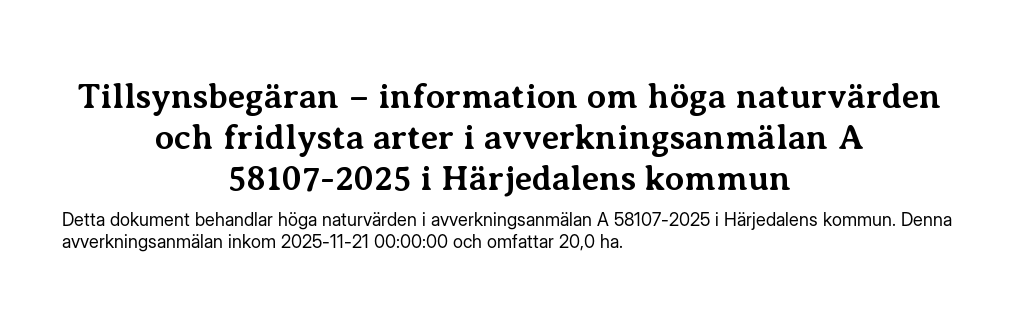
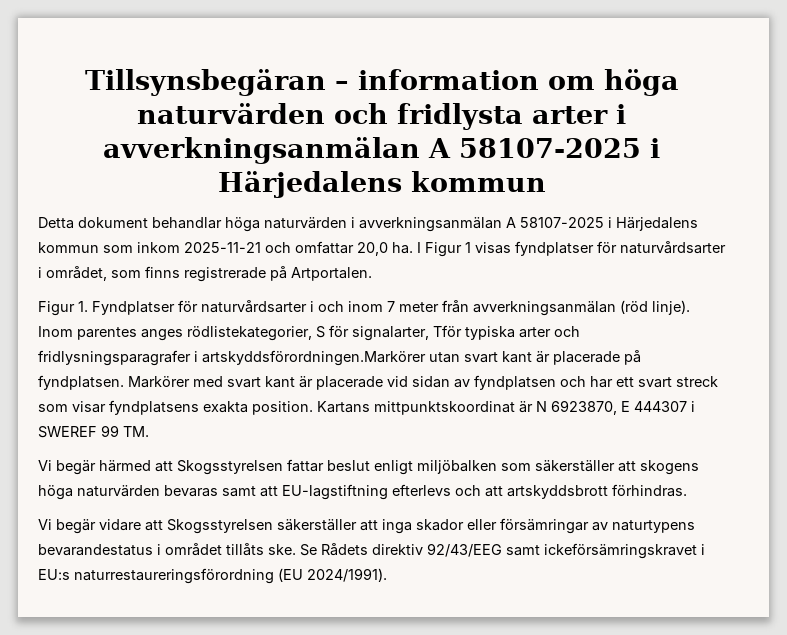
- Detta dokument behandlar höga naturvärden i avverkningsanmälan A 58107-2025 i Härjedalens kommun. Denna avverkningsanmälan inkom 2025-11-21 00:00:00 och omfattar 20,0 ha.
+ Detta dokument behandlar höga naturvärden i avverkningsanmälan A 58107-2025 i Härjedalens kommun som inkom 2025-11-21 och omfattar 20,0 ha.
+ I Figur 1 visas fyndplatser för naturvårdsarter i området, som finns registrerade på Artportalen.
+ Figur 1. Fyndplatser för naturvårdsarter i och inom 7 meter från avverkningsanmälan (röd linje). Inom parentes anges rödlistekategorier, S för signalarter, Tför typiska arter och fridlysningsparagrafer i artskyddsförordningen.Markörer utan svart kant är placerade på fyndplatsen. Markörer med svart kant är placerade vid sidan av fyndplatsen och har ett svart streck som visar fyndplatsens exakta position. Kartans mittpunktskoordinat är N 6923870, E 444307 i SWEREF 99 TM.
+ Vi begär härmed att Skogsstyrelsen fattar beslut enligt miljöbalken som säkerställer att skogens höga naturvärden bevaras samt att EU-lagstiftning efterlevs och att artskyddsbrott förhindras.
+ Vi begär vidare att Skogsstyrelsen säkerställer att inga skador eller försämringar av naturtypens bevarandestatus i området tillåts ske. Se Rådets direktiv 92/43/EEG samt ickeförsämringskravet i EU:s naturrestaureringsförordning (EU 2024/1991).

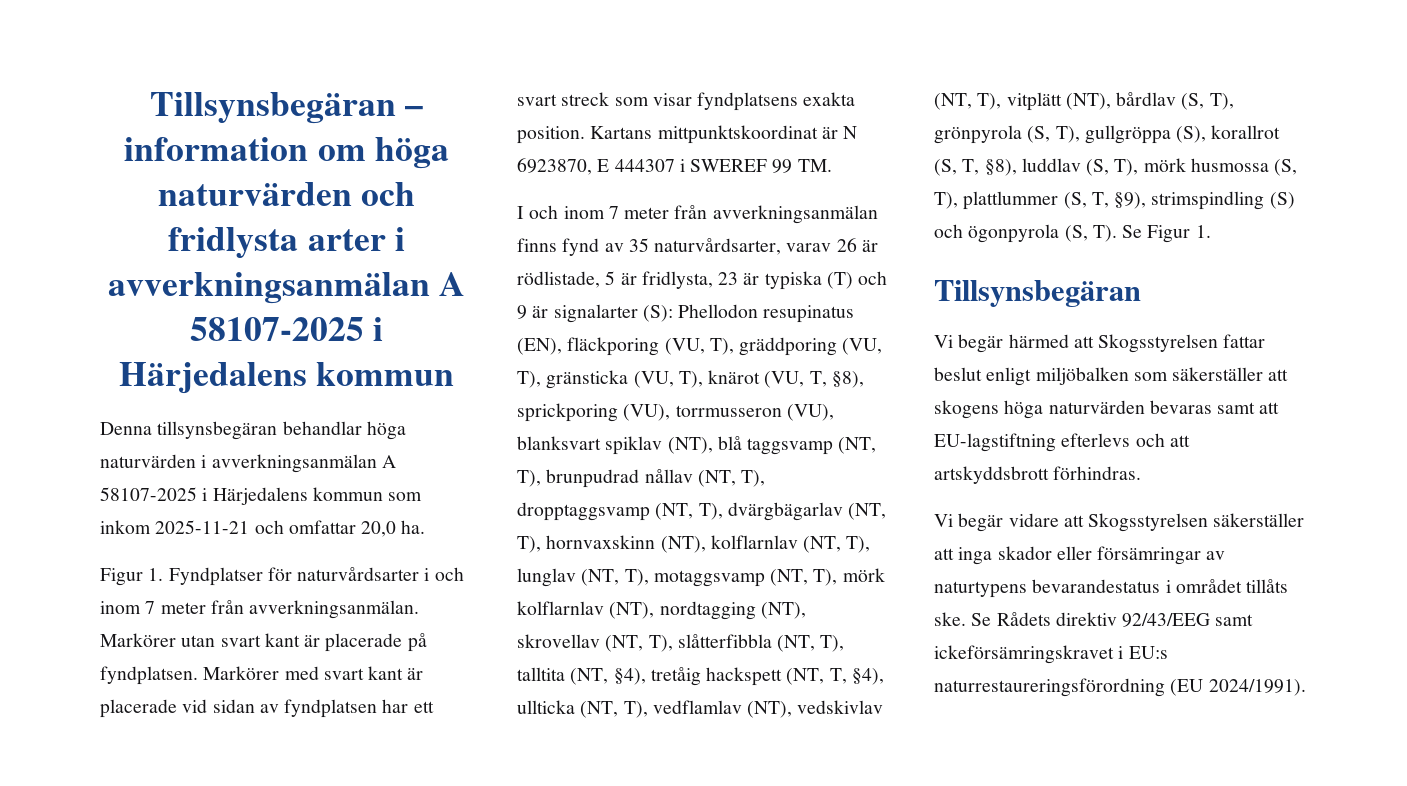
- Detta dokument behandlar höga naturvärden i avverkningsanmälan A 58107-2025 i Härjedalens kommun som inkom 2025-11-21 och omfattar 20,0 ha. I Figur 1 visas fyndplatser för naturvårdsarter i området, som finns registrerade på Artportalen.
+ Denna tillsynsbegäran behandlar höga naturvärden i avverkningsanmälan A 58107-2025 i Härjedalens kommun som inkom 2025-11-21 och omfattar 20,0 ha.
- Figur 1. Fyndplatser för naturvårdsarter i och inom 7 meter från avverkningsanmälan (röd linje). Inom parentes anges rödlistekategorier, S för signalarter, Tför typiska arter och fridlysningsparagrafer i artskyddsförordningen.Markörer utan svart kant är placerade på fyndplatsen.
+ Figur 1. Fyndplatser för naturvårdsarter i och inom 7 meter från avverkningsanmälan. Markörer utan svart kant är placerade på fyndplatsen.
- Markörer med svart kant är placerade vid sidan av fyndplatsen och har ett svart streck som visar fyndplatsens exakta position.
+ Markörer med svart kant är placerade vid sidan av fyndplatsen har ett svart streck som visar fyndplatsens exakta position.
+ I och inom 7 meter från avverkningsanmälan finns fynd av 35 naturvårdsarter, varav 26 är rödlistade, 5 är fridlysta, 23 är typiska (T) och 9 är signalarter (S): Phellodon resupinatus (EN), fläckporing (VU, T), gräddporing (VU, T), gränsticka (VU, T), knärot (VU, T, §8), sprickporing (VU), torrmusseron (VU), blanksvart spiklav (NT), blå taggsvamp (NT, T), brunpudrad nållav (NT, T), dropptaggsvamp (NT, T), dvärgbägarlav (NT, T), hornvaxskinn (NT), kolflarnlav (NT, T), lunglav (NT, T), motaggsvamp (NT, T), mörk kolflarnlav (NT), nordtagging (NT), skrovellav (NT, T), slåtterfibbla (NT, T), talltita (NT, §4), tretåig hackspett (NT, T, §4), ullticka (NT, T), vedflamlav (NT), vedskivlav (NT, T), vitplätt (NT), bårdlav (S, T), grönpyrola (S, T), gullgröppa (S), korallrot (S, T, §8), luddlav (S, T), mörk husmossa (S, T), plattlummer (S, T, §9), strimspindling (S) och ögonpyrola (S, T). Se Figur 1.
+ Tillsynsbegäran

